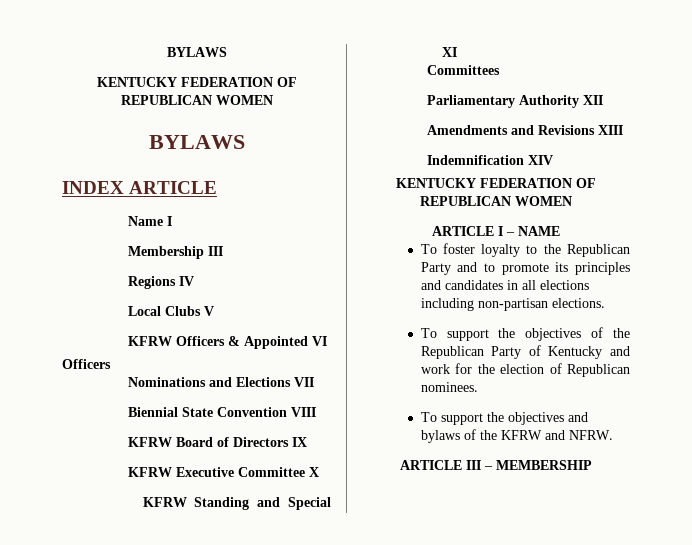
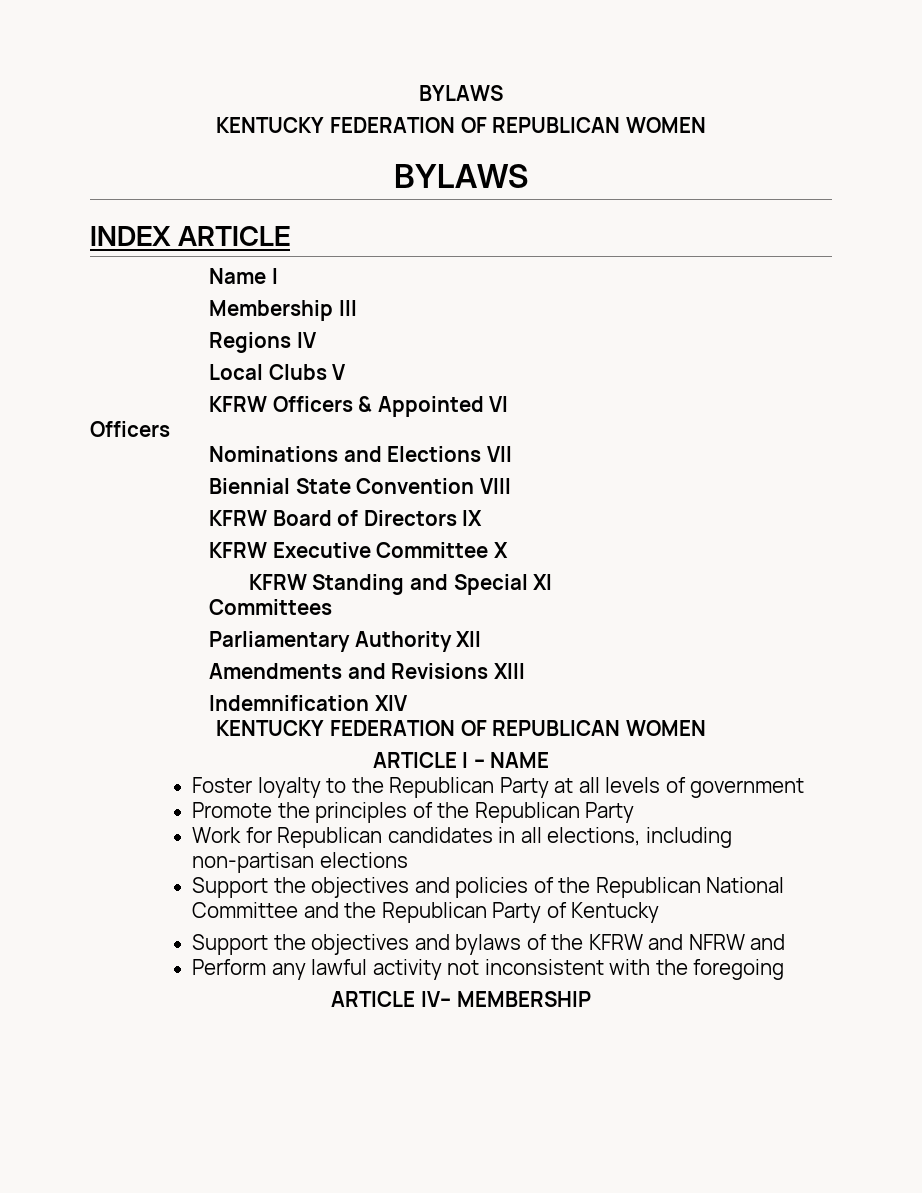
- To foster loyalty to the Republican Party and to promote its principles and candidates in all elections including non-partisan elections.
- To support the objectives of the Republican Party of Kentucky and work for the election of Republican nominees.
- To support the objectives and bylaws of the KFRW and NFRW.
- ARTICLE III – MEMBERSHIP
+ Foster loyalty to the Republican Party at all levels of government
+ Promote the principles of the Republican Party
+ Work for Republican candidates in all elections, including non-partisan elections
+ Support the objectives and policies of the Republican National Committee and the Republican Party of Kentucky
+ Support the objectives and bylaws of the KFRW and NFRW and
+ Perform any lawful activity not inconsistent with the foregoing
+ ARTICLE IV– MEMBERSHIP

